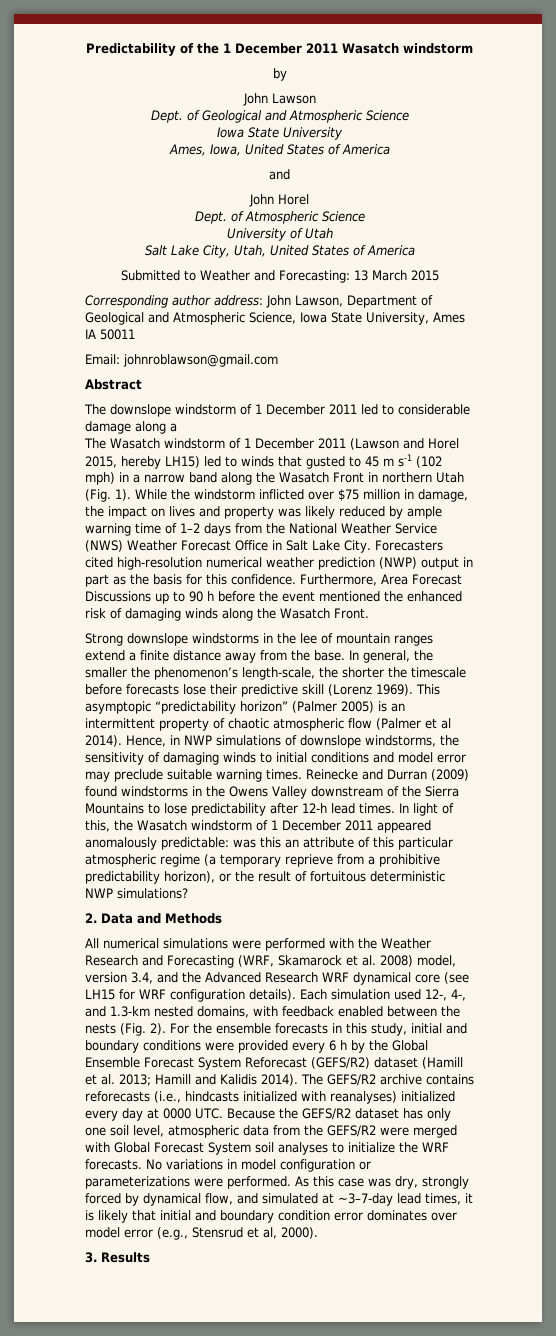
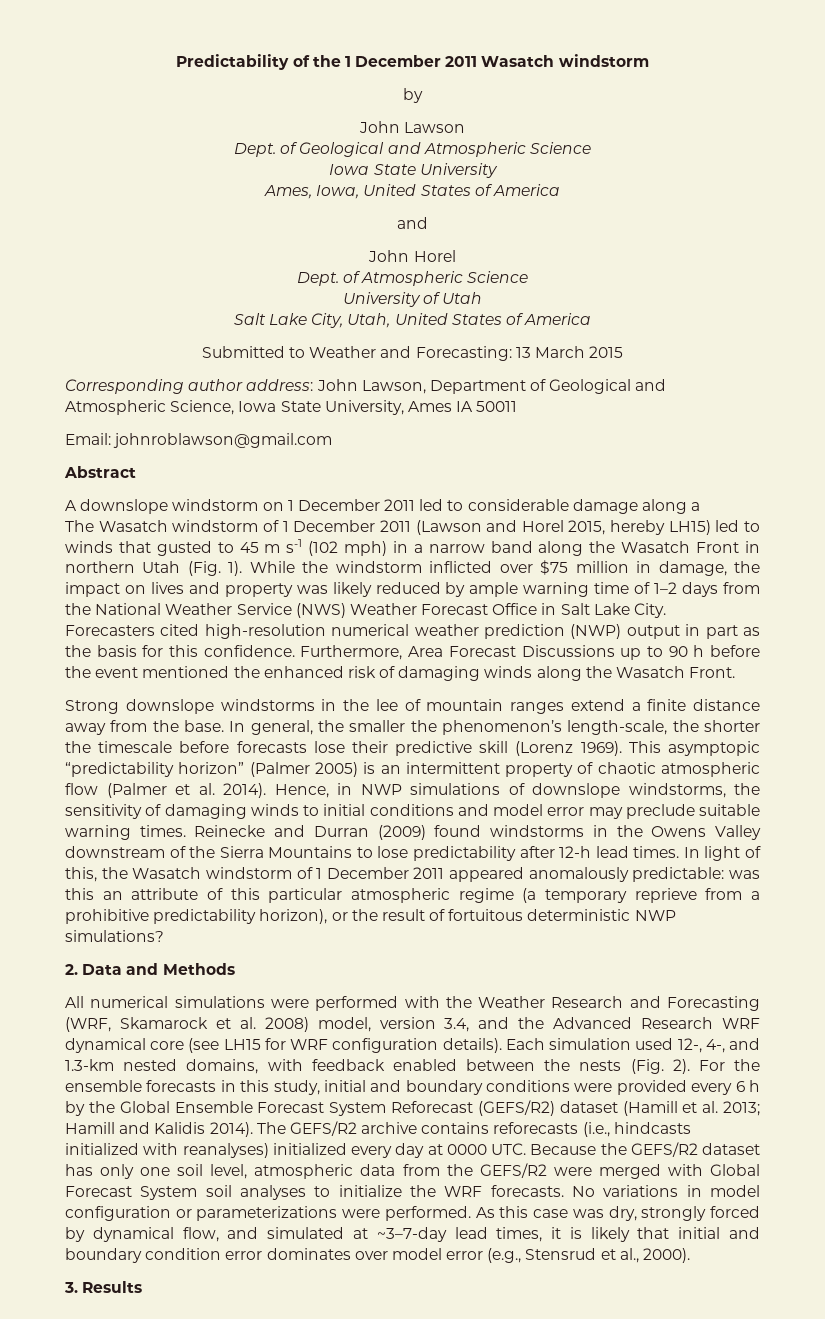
- The downslope windstorm of 1 December 2011 led to considerable damage along a
+ A downslope windstorm on 1 December 2011 led to considerable damage along a
- This asymptopic “predictability horizon” (Palmer 2005) is an intermittent property of chaotic atmospheric flow (Palmer et al 2014).
+ This asymptopic “predictability horizon” (Palmer 2005) is an intermittent property of chaotic atmospheric flow (Palmer et al. 2014).
- As this case was dry, strongly forced by dynamical flow, and simulated at ~3–7-day lead times, it is likely that initial and boundary condition error dominates over model error (e.g., Stensrud et al, 2000).
+ As this case was dry, strongly forced by dynamical flow, and simulated at ~3–7-day lead times, it is likely that initial and boundary condition error dominates over model error (e.g., Stensrud et al., 2000).

